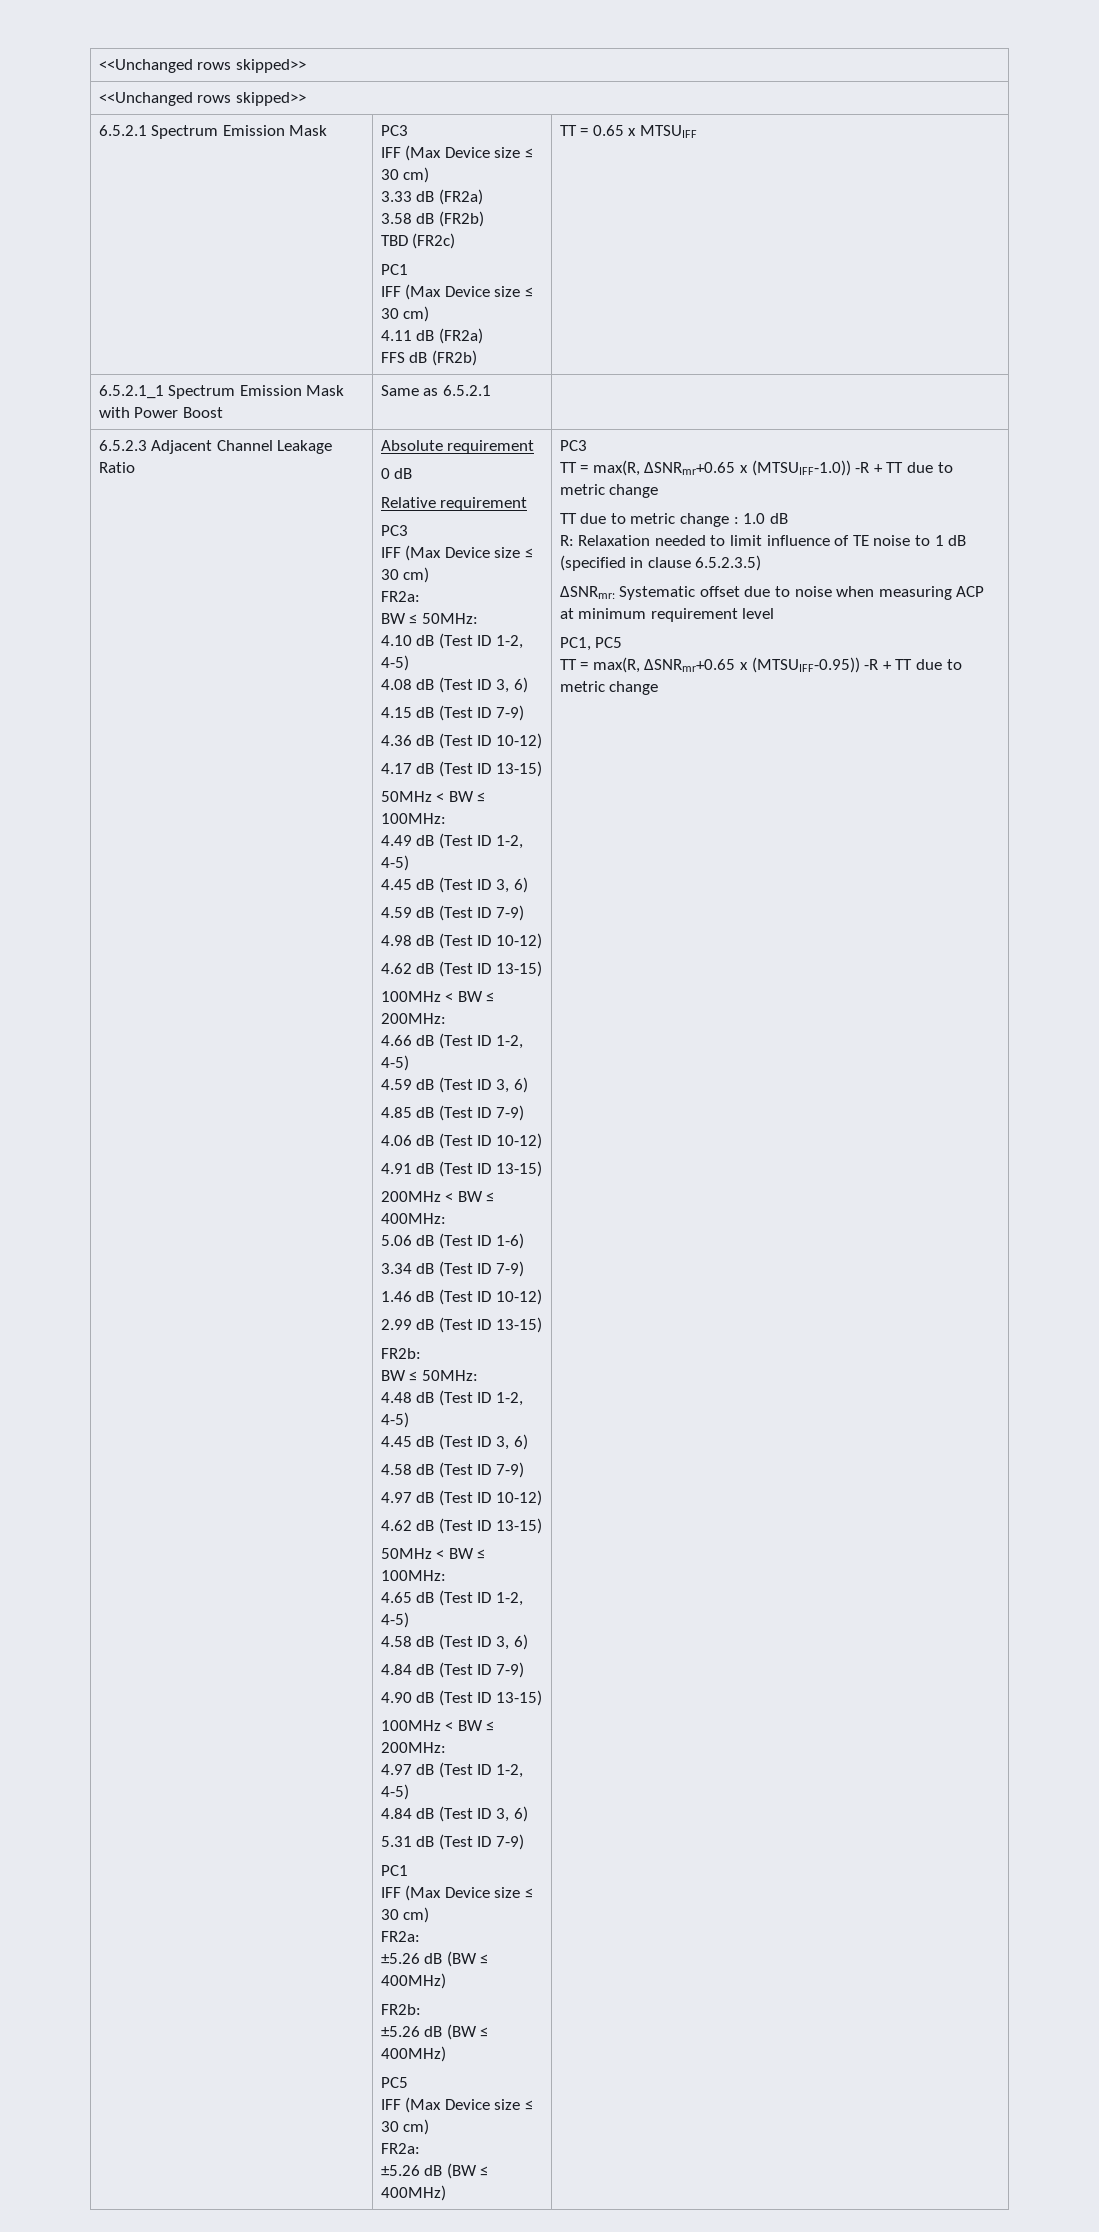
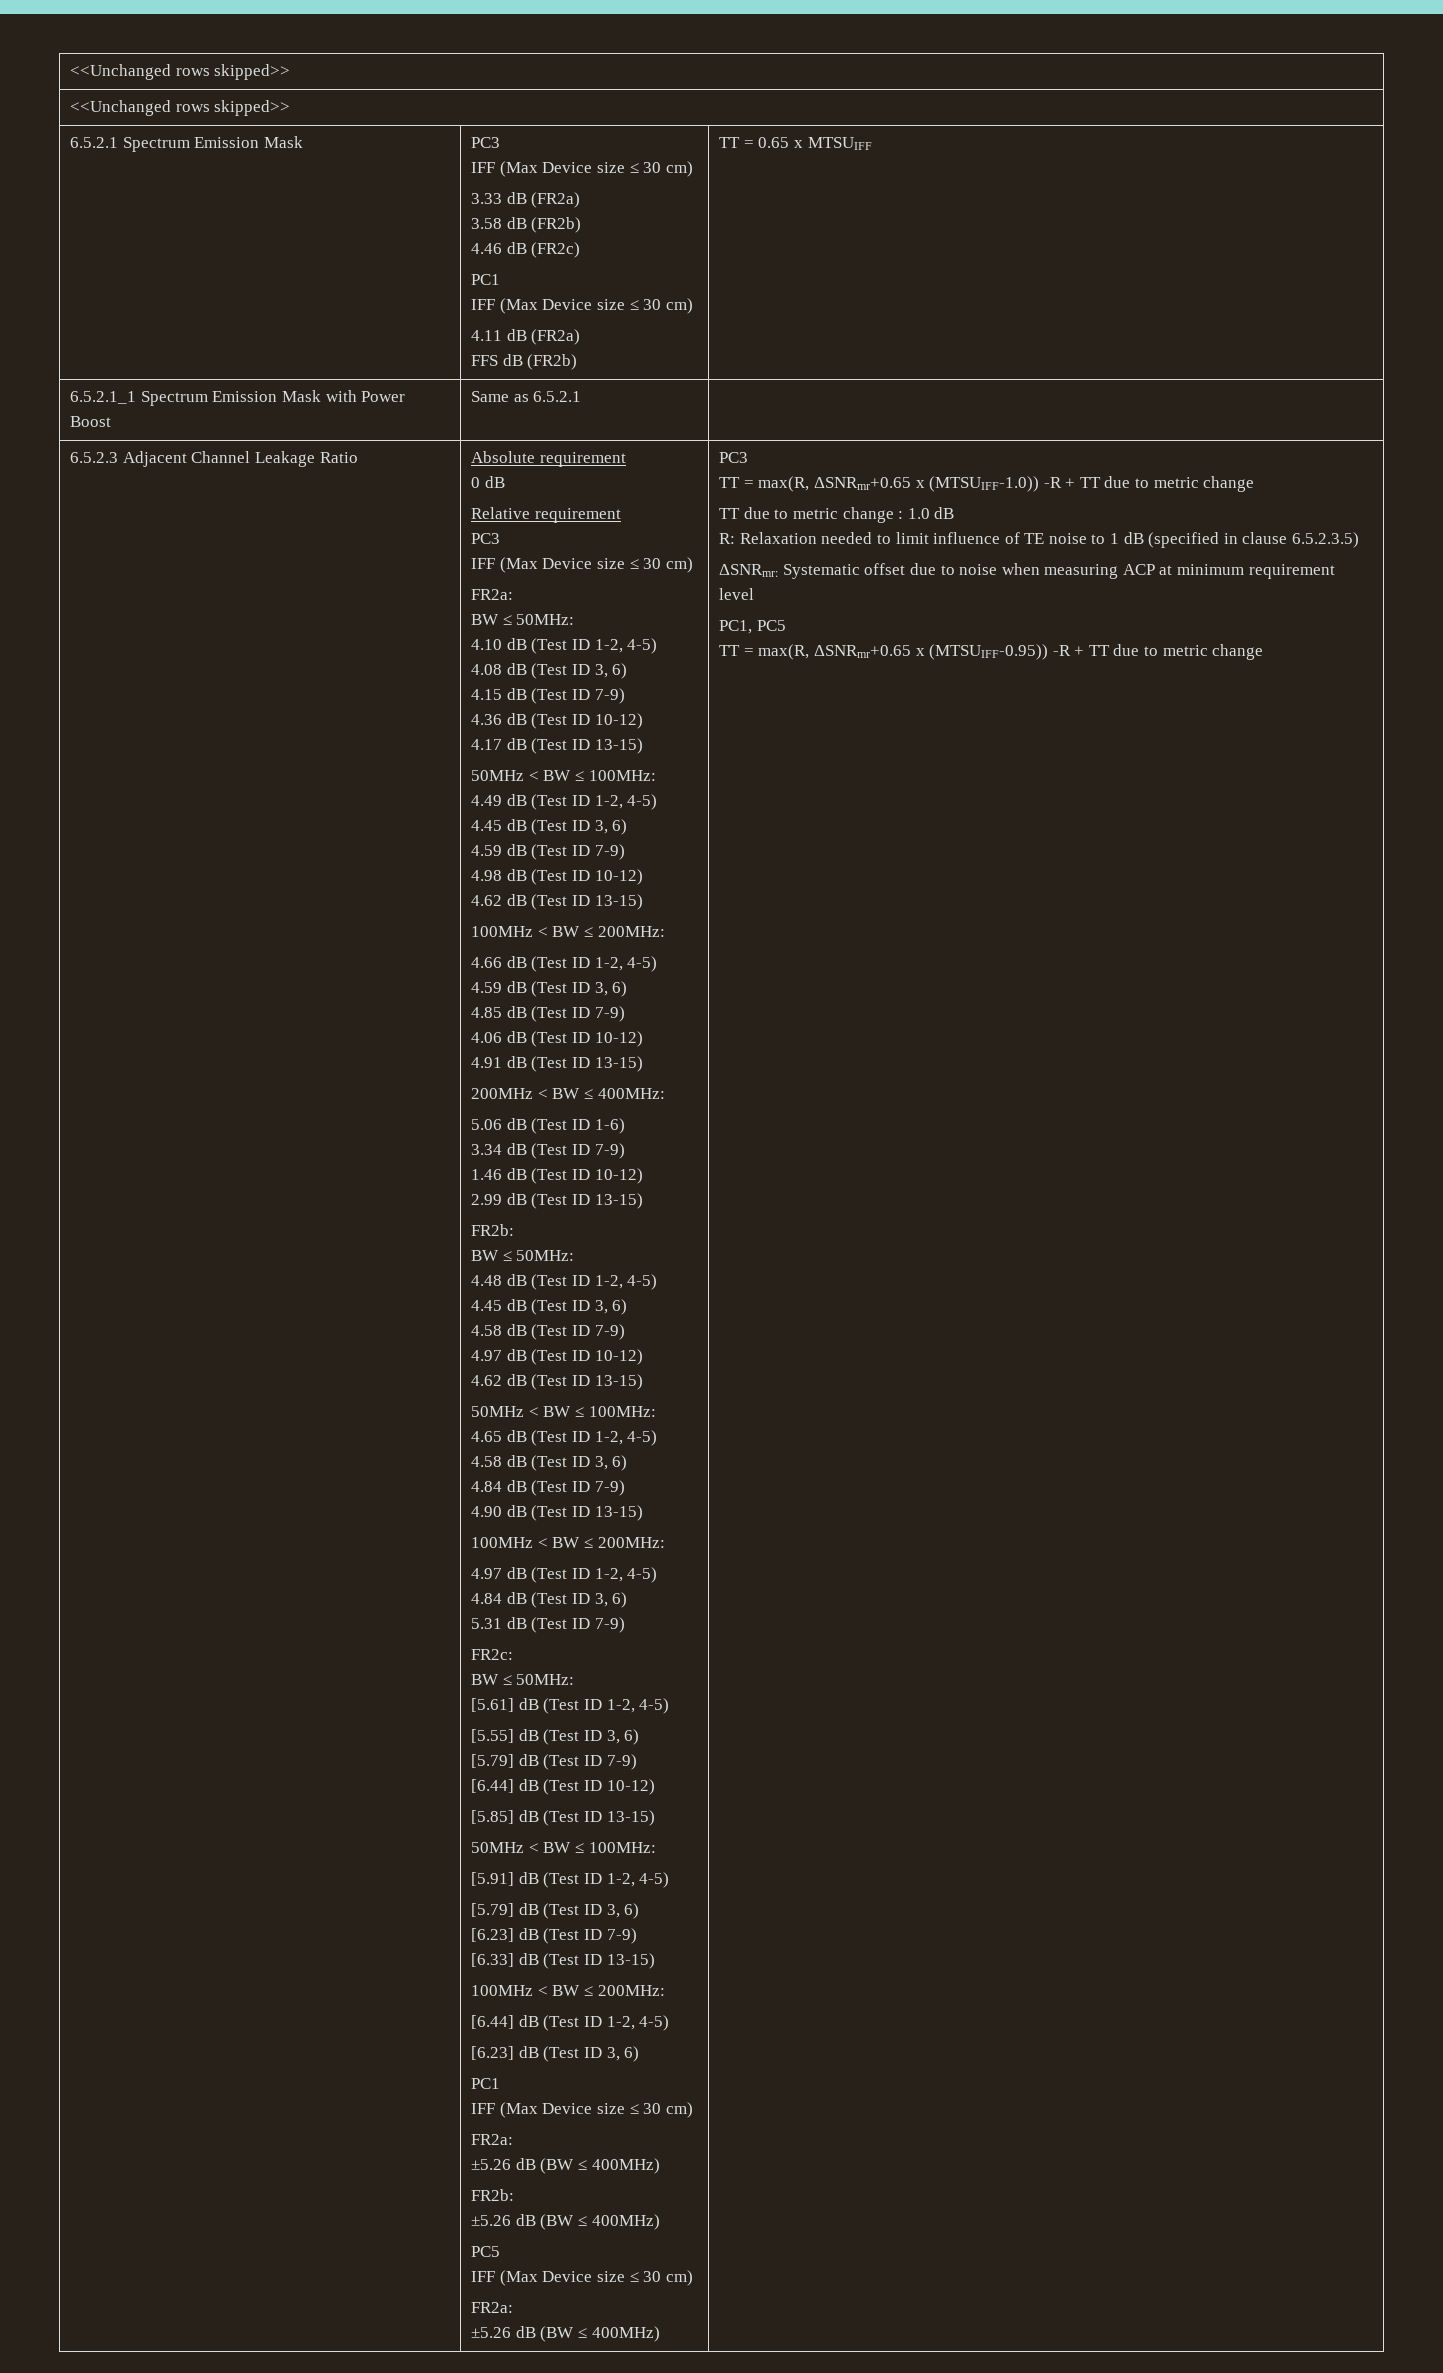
  6.5.2.1 Spectrum Emission Mask | PC3
  IFF (Max Device size ≤ 30 cm)
  3.33 dB (FR2a)
  3.58 dB (FR2b)
- TBD (FR2c)
+ 4.46 dB (FR2c)
+ FR2c:
+ BW ≤ 50MHz:
+ [5.61] dB (Test ID 1-2, 4-5)
+ [5.55] dB (Test ID 3, 6)
+ [5.79] dB (Test ID 7-9)
+ [6.44] dB (Test ID 10-12)
+ [5.85] dB (Test ID 13-15)
+ 50MHz < BW ≤ 100MHz:
+ [5.91] dB (Test ID 1-2, 4-5)
+ [5.79] dB (Test ID 3, 6)
+ [6.23] dB (Test ID 7-9)
+ [6.33] dB (Test ID 13-15)
+ 100MHz < BW ≤ 200MHz:
+ [6.44] dB (Test ID 1-2, 4-5)
+ [6.23] dB (Test ID 3, 6)

